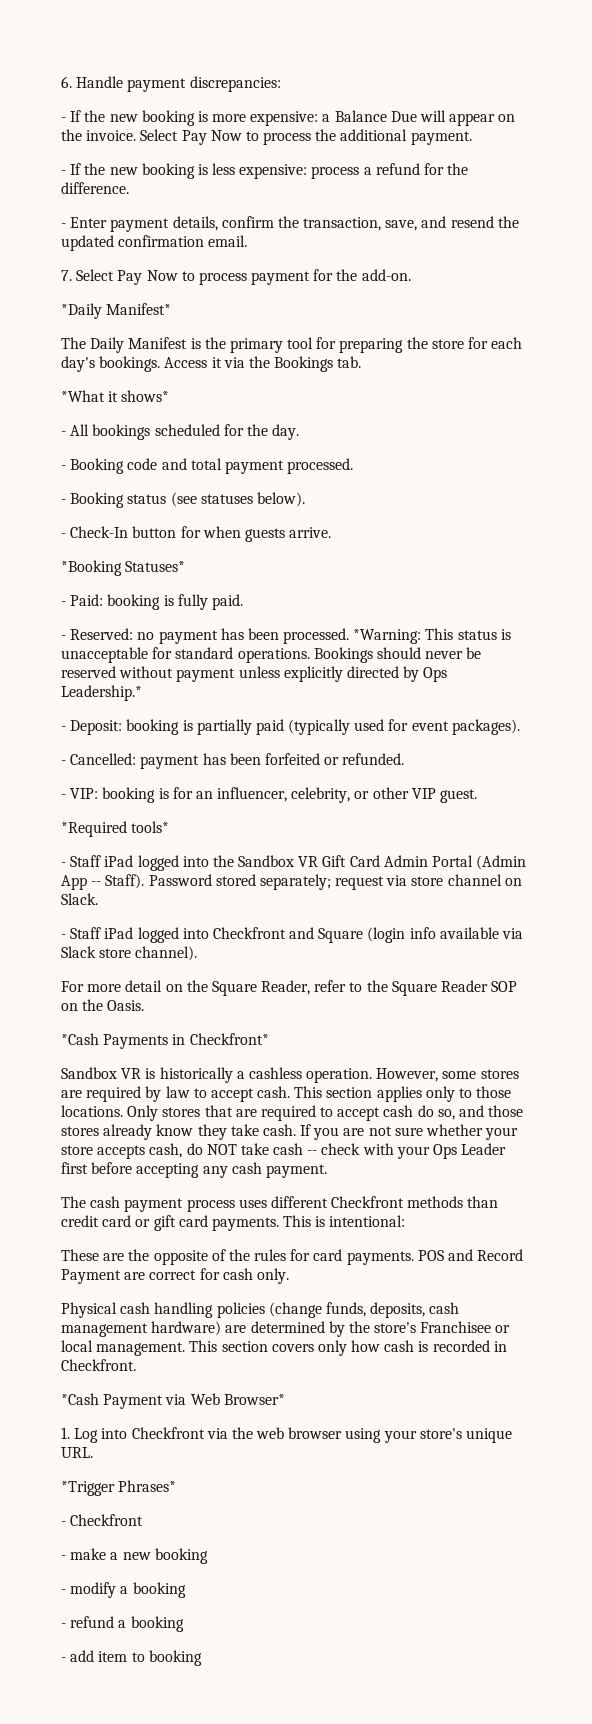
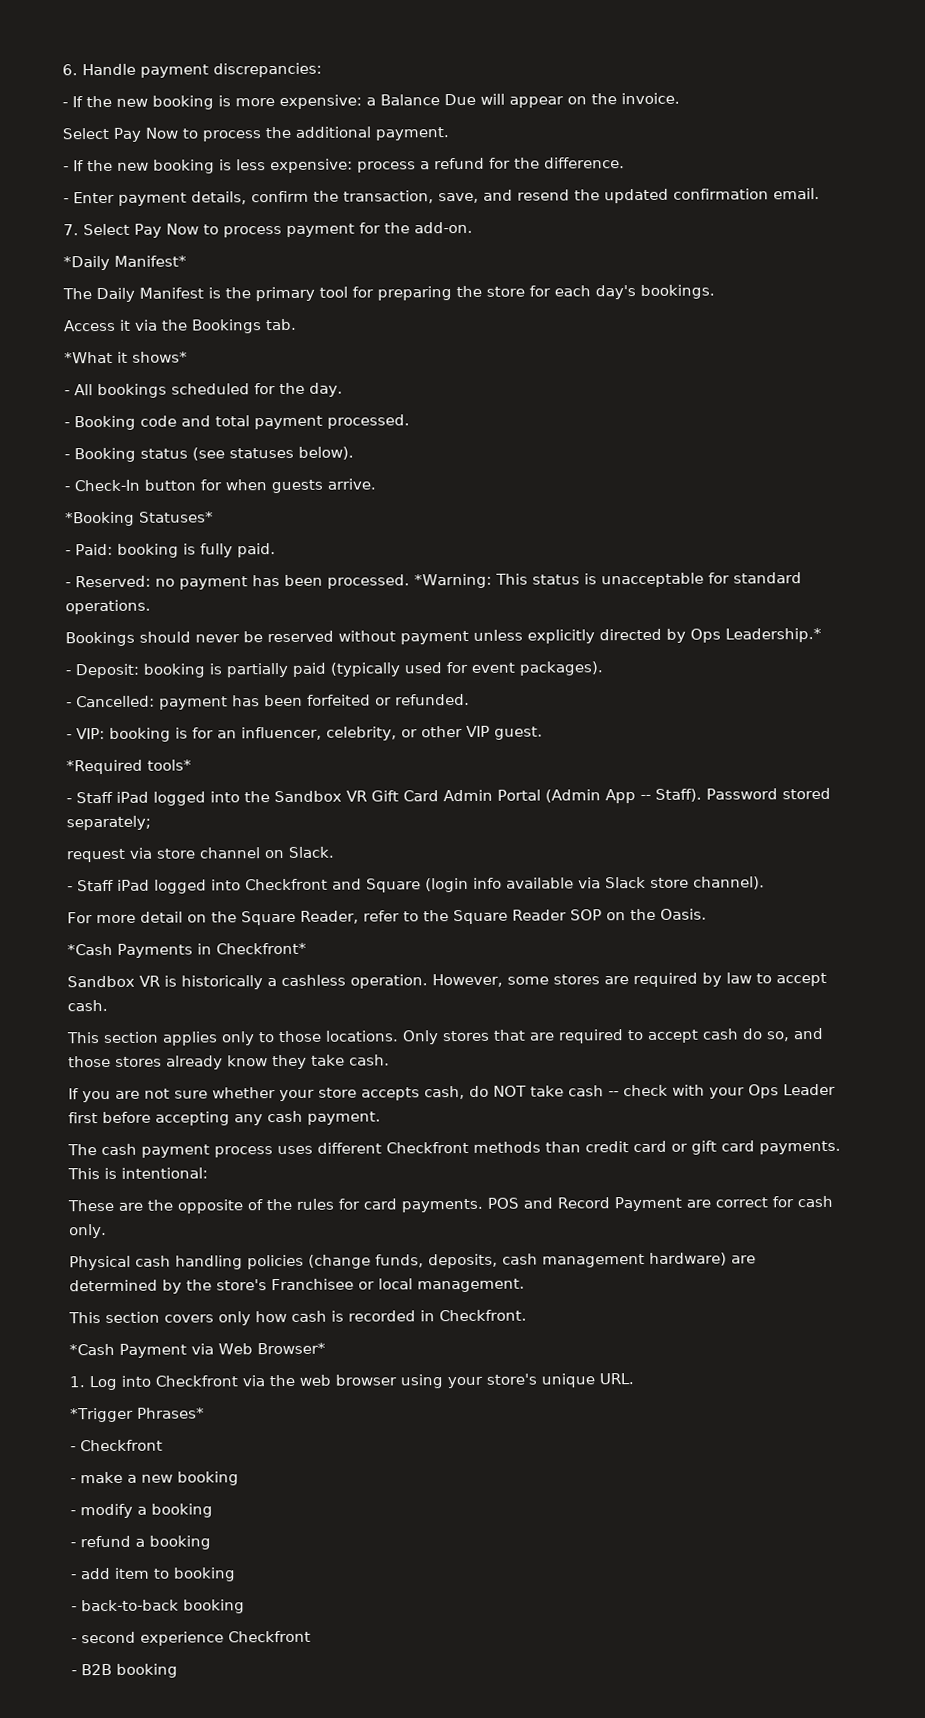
- - If the new booking is more expensive: a Balance Due will appear on the invoice. Select Pay Now to process the additional payment.
+ - If the new booking is more expensive: a Balance Due will appear on the invoice.
+ Select Pay Now to process the additional payment.
- The Daily Manifest is the primary tool for preparing the store for each day's bookings. Access it via the Bookings tab.
+ The Daily Manifest is the primary tool for preparing the store for each day's bookings.
+ Access it via the Bookings tab.
- *Warning: This status is unacceptable for standard operations. Bookings should never be reserved without payment unless explicitly directed by Ops Leadership.*
+ *Warning: This status is unacceptable for standard operations.
+ Bookings should never be reserved without payment unless explicitly directed by Ops Leadership.*
- Password stored separately; request via store channel on Slack.
+ Password stored separately;
+ request via store channel on Slack.
- However, some stores are required by law to accept cash. This section applies only to those locations.
+ However, some stores are required by law to accept cash.
+ This section applies only to those locations.
- Only stores that are required to accept cash do so, and those stores already know they take cash. If you are not sure whether your store accepts cash, do NOT take cash -- check with your Ops Leader first before accepting any cash payment.
+ Only stores that are required to accept cash do so, and those stores already know they take cash.
+ If you are not sure whether your store accepts cash, do NOT take cash -- check with your Ops Leader first before accepting any cash payment.
- Physical cash handling policies (change funds, deposits, cash management hardware) are determined by the store's Franchisee or local management. This section covers only how cash is recorded in Checkfront.
+ Physical cash handling policies (change funds, deposits, cash management hardware) are determined by the store's Franchisee or local management.
+ This section covers only how cash is recorded in Checkfront.
+ - back-to-back booking
+ - second experience Checkfront
+ - B2B booking

